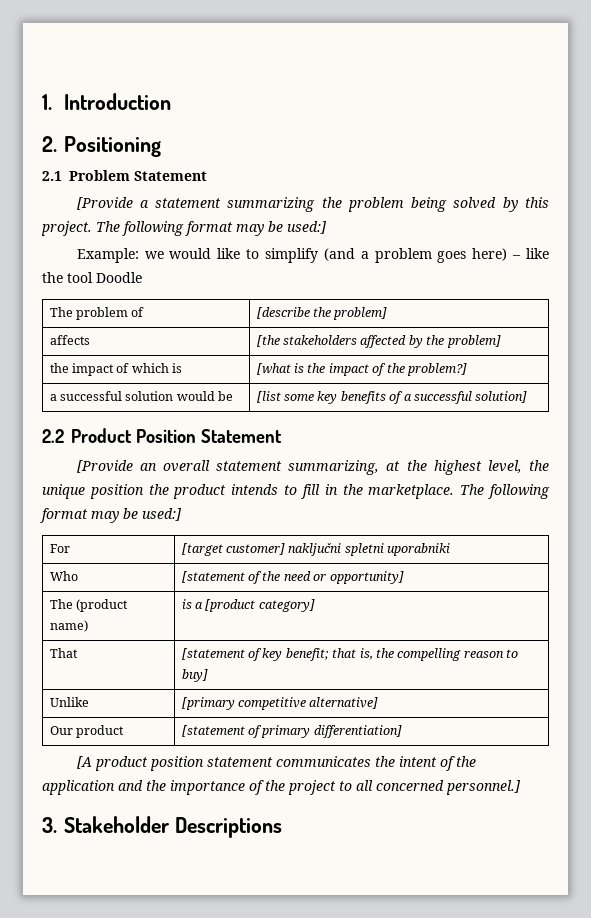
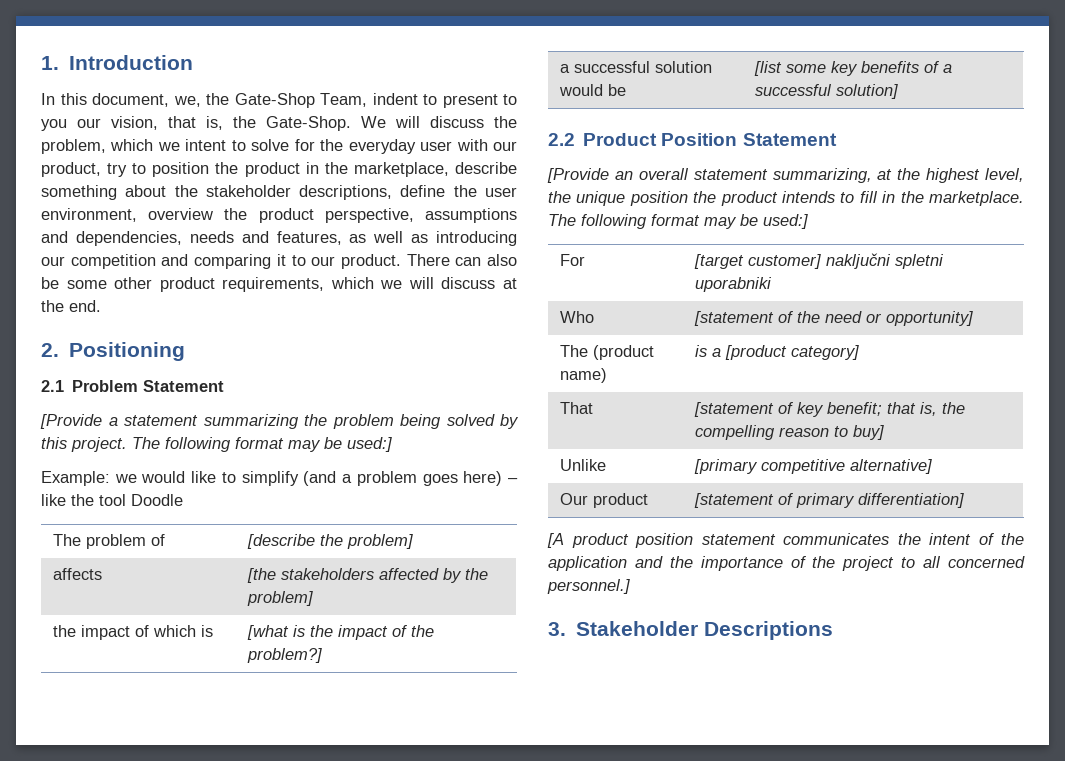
+ In this document, we, the Gate-Shop Team, indent to present to you our vision, that is, the Gate-Shop. We will discuss the problem, which we intent to solve for the everyday user with our product, try to position the product in the marketplace, describe something about the stakeholder descriptions, define the user environment, overview the product perspective, assumptions and dependencies, needs and features, as well as introducing our competition and comparing it to our product. There can also be some other product requirements, which we will discuss at the end.

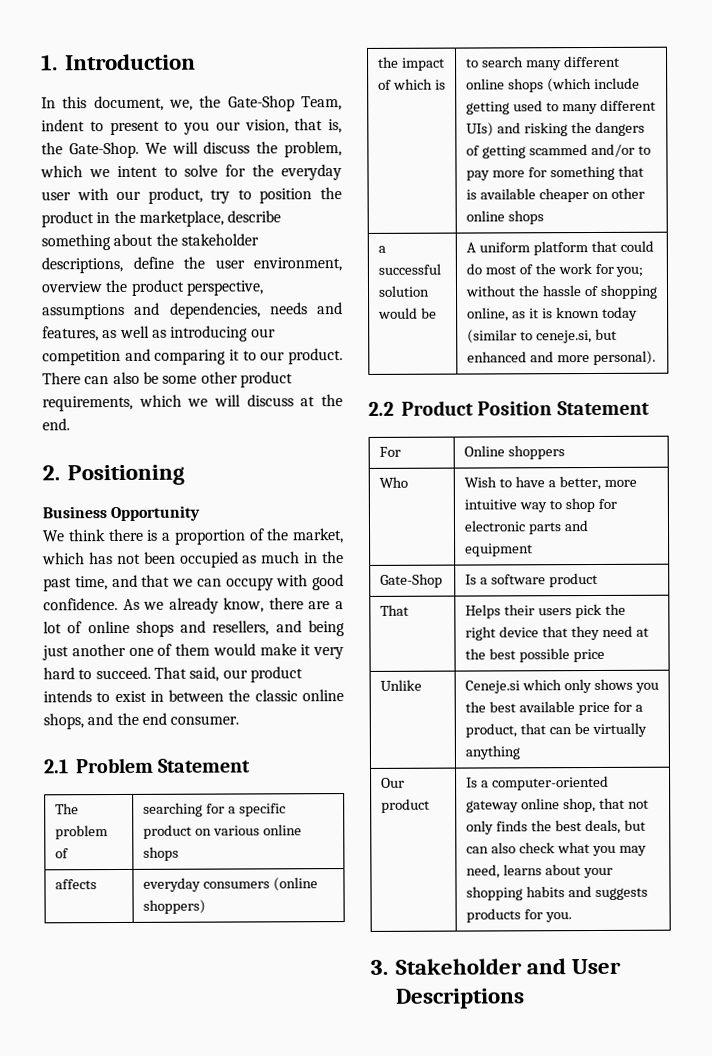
+ Business Opportunity
+ We think there is a proportion of the market, which has not been occupied as much in the past time, and that we can occupy with good confidence. As we already know, there are a lot of online shops and resellers, and being just another one of them would make it very hard to succeed. That said, our product intends to exist in between the classic online shops, and the end consumer.
  2.1 Problem Statement
- [Provide a statement summarizing the problem being solved by this project. The following format may be used:]
- Example: we would like to simplify (and a problem goes here) – like the tool Doodle
- The problem of | [describe the problem]
- affects | [the stakeholders affected by the problem]
+ The problem of | searching for a specific product on various online shops
+ affects | everyday consumers (online shoppers)
- the impact of which is | [what is the impact of the problem?]
+ the impact of which is | to search many different online shops (which include getting used to many different UIs) and risking the dangers of getting scammed and/or to pay more for something that is available cheaper on other online shops
- a successful solution would be | [list some key benefits of a successful solution]
+ a successful solution would be | A uniform platform that could do most of the work for you; without the hassle of shopping online, as it is known today (similar to ceneje.si, but enhanced and more personal).
  2.2 Product Position Statement
- [Provide an overall statement summarizing, at the highest level, the unique position the product intends to fill in the marketplace. The following format may be used:]
- For | [target customer] naključni spletni uporabniki
- Who | [statement of the need or opportunity]
- The (product name) | is a [product category]
- That | [statement of key benefit; that is, the compelling reason to buy]
- Unlike | [primary competitive alternative]
- Our product | [statement of primary differentiation]
- [A product position statement communicates the intent of the application and the importance of the project to all concerned personnel.]
+ For | Online shoppers
+ Who | Wish to have a better, more intuitive way to shop for electronic parts and equipment
+ Gate-Shop | Is a software product
+ That | Helps their users pick the right device that they need at the best possible price
+ Unlike | Ceneje.si which only shows you the best available price for a product, that can be virtually anything
+ Our product | Is a computer-oriented gateway online shop, that not only finds the best deals, but can also check what you may need, learns about your shopping habits and suggests products for you.
- 3. Stakeholder Descriptions
+ 3. Stakeholder and User Descriptions

